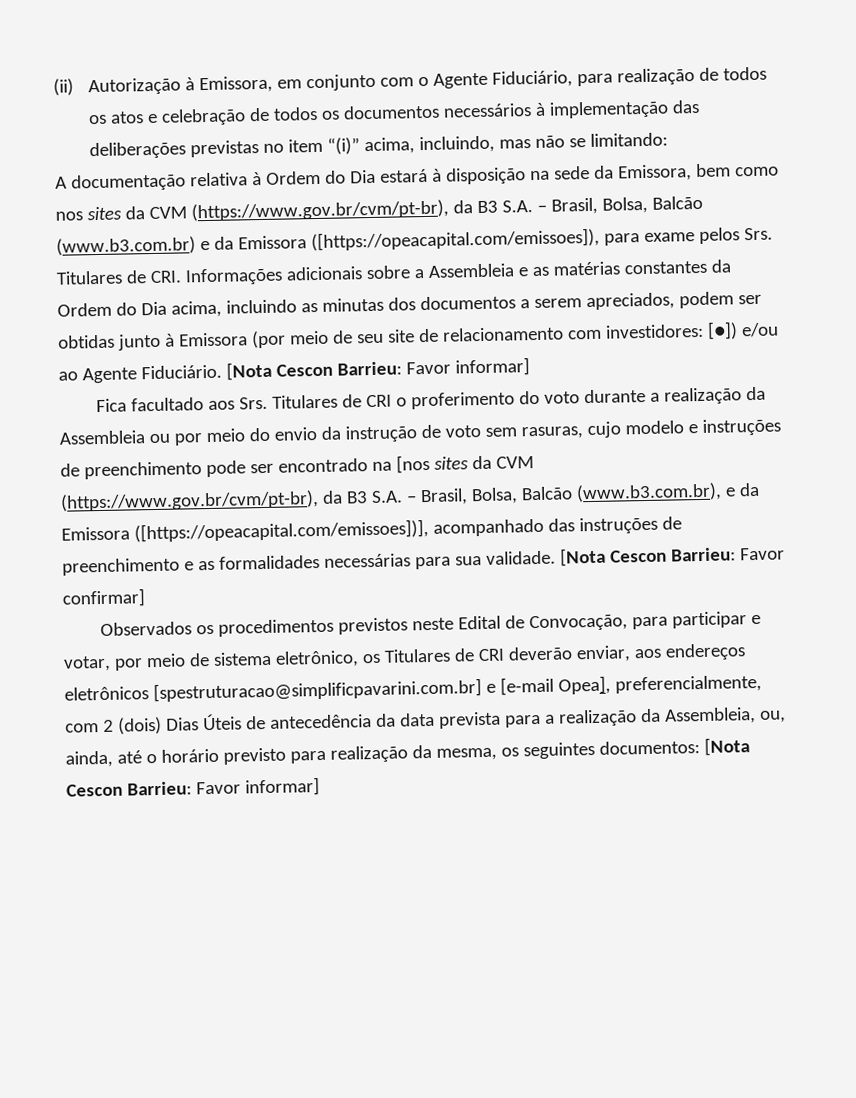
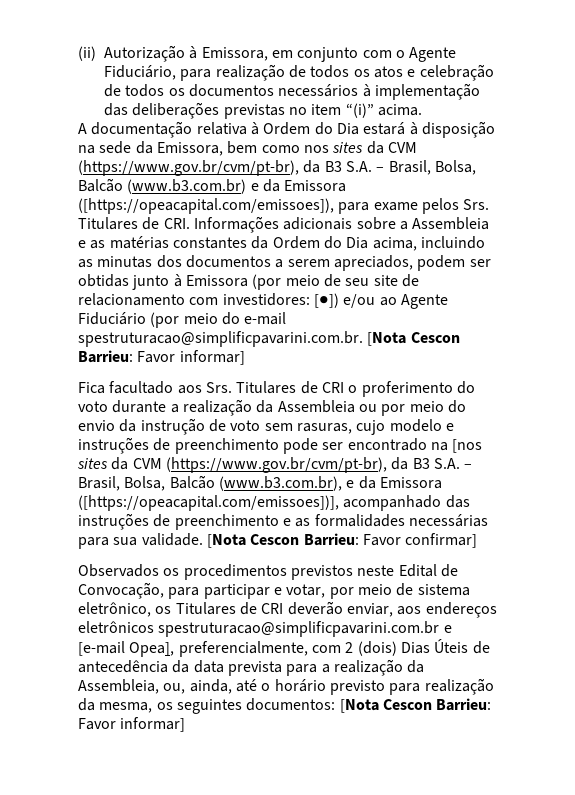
- (ii) Autorização à Emissora, em conjunto com o Agente Fiduciário, para realização de todos os atos e celebração de todos os documentos necessários à implementação das deliberações previstas no item “(i)” acima, incluindo, mas não se limitando:
+ (ii) Autorização à Emissora, em conjunto com o Agente Fiduciário, para realização de todos os atos e celebração de todos os documentos necessários à implementação das deliberações previstas no item “(i)” acima.
- [●]) e/ou ao Agente Fiduciário. [Nota Cescon Barrieu:
+ [●]) e/ou ao Agente Fiduciário (por meio do e-mail spestruturacao@simplificpavarini.com.br. [Nota Cescon Barrieu:
- Observados os procedimentos previstos neste Edital de Convocação, para participar e votar, por meio de sistema eletrônico, os Titulares de CRI deverão enviar, aos endereços eletrônicos [spestruturacao@simplificpavarini.com.br] e [e-mail Opea], preferencialmente, com 2 (dois) Dias Úteis de antecedência da data prevista para a realização da Assembleia, ou, ainda, até o horário previsto para realização da mesma, os seguintes documentos:
+ Observados os procedimentos previstos neste Edital de Convocação, para participar e votar, por meio de sistema eletrônico, os Titulares de CRI deverão enviar, aos endereços eletrônicos spestruturacao@simplificpavarini.com.br e [e-mail Opea], preferencialmente, com 2 (dois) Dias Úteis de antecedência da data prevista para a realização da Assembleia, ou, ainda, até o horário previsto para realização da mesma, os seguintes documentos:

